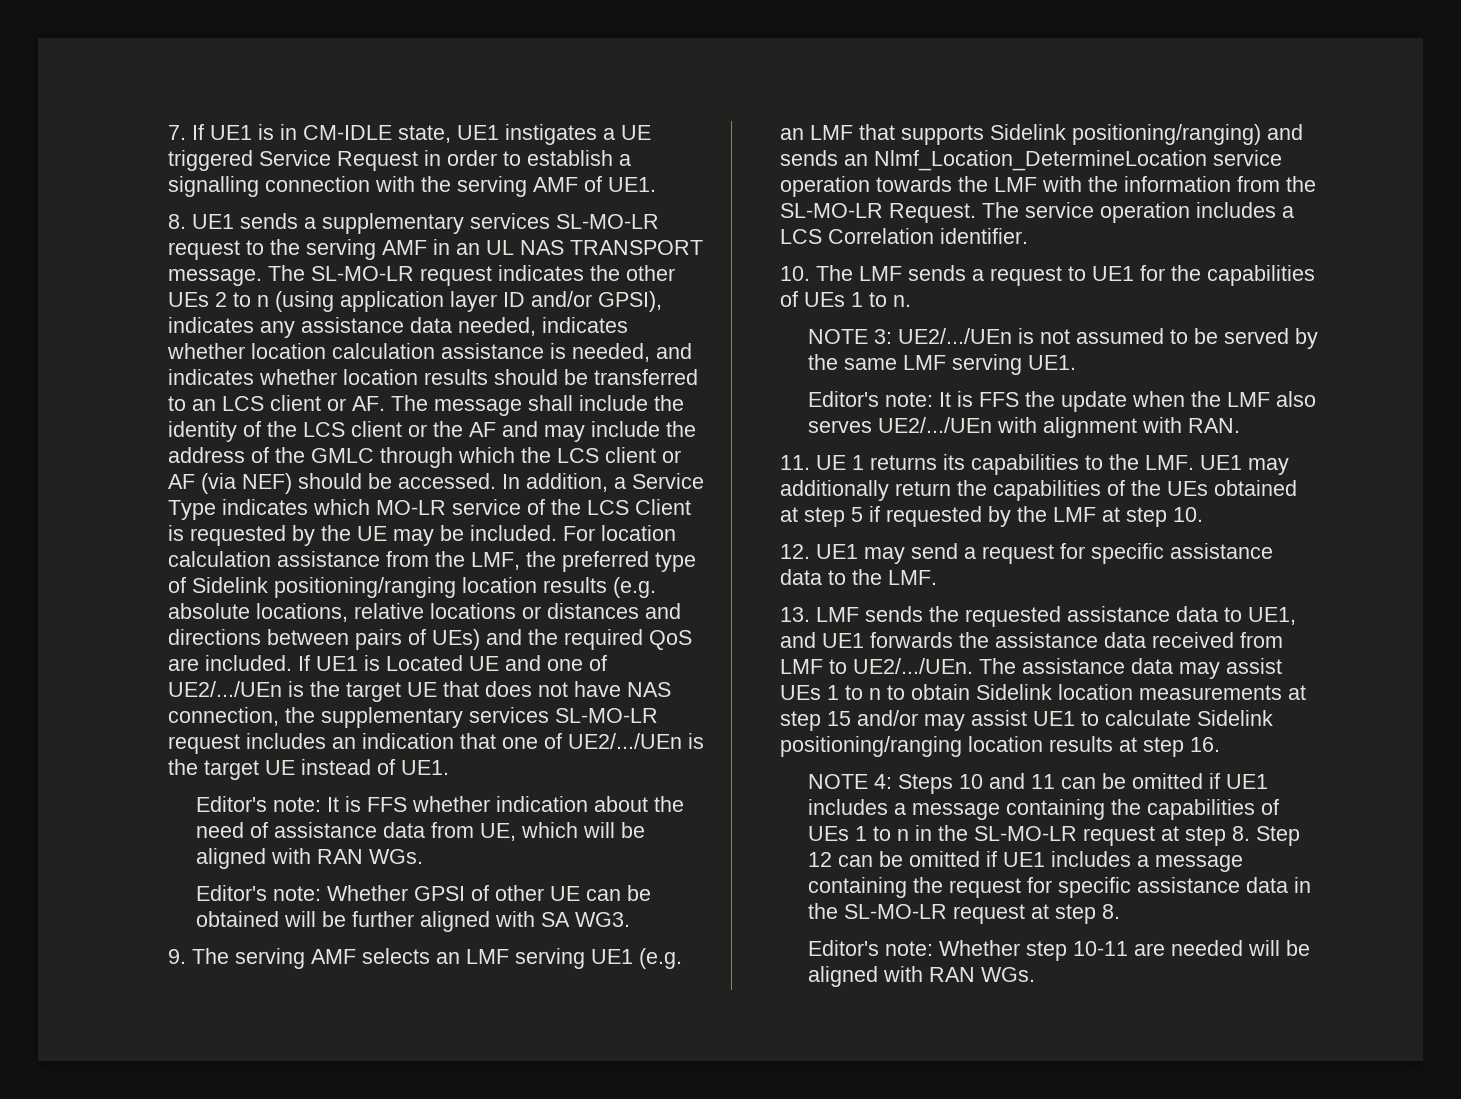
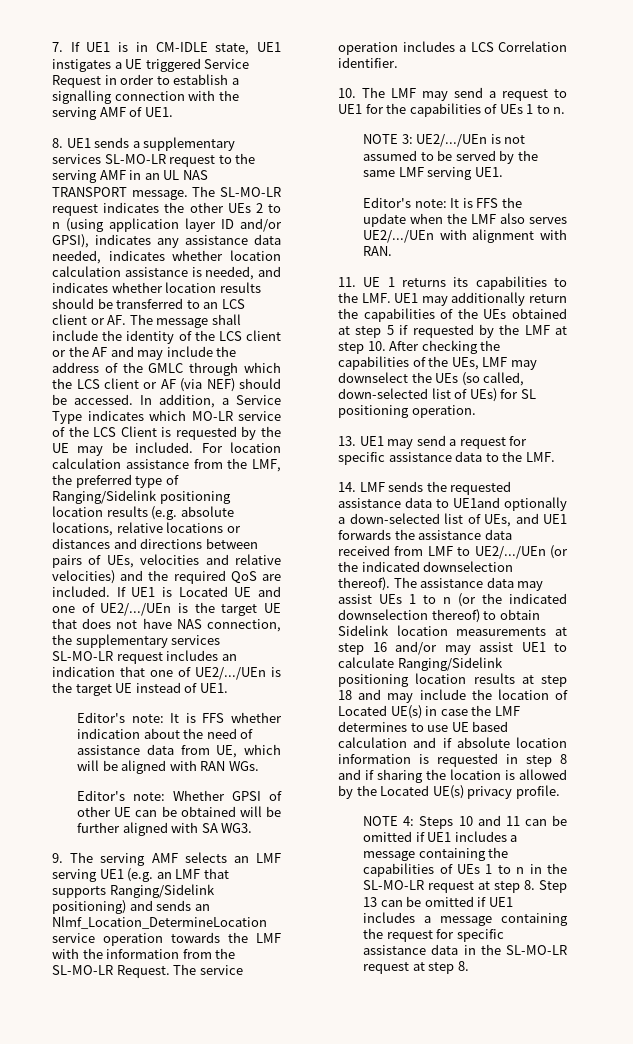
- For location calculation assistance from the LMF, the preferred type of Sidelink positioning/ranging location results (e.g. absolute locations, relative locations or distances and directions between pairs of UEs) and the required QoS are included.
+ For location calculation assistance from the LMF, the preferred type of Ranging/Sidelink positioning location results (e.g. absolute locations, relative locations or distances and directions between pairs of UEs, velocities and relative velocities) and the required QoS are included.
- 9. The serving AMF selects an LMF serving UE1 (e.g. an LMF that supports Sidelink positioning/ranging) and sends an Nlmf_Location_DetermineLocation service operation towards the LMF with the information from the SL-MO-LR Request.
+ 9. The serving AMF selects an LMF serving UE1 (e.g. an LMF that supports Ranging/Sidelink positioning) and sends an Nlmf_Location_DetermineLocation service operation towards the LMF with the information from the SL-MO-LR Request.
- 10. The LMF sends a request to UE1 for the capabilities of UEs 1 to n.
+ 10. The LMF may send a request to UE1 for the capabilities of UEs 1 to n.
- 11. UE 1 returns its capabilities to the LMF. UE1 may additionally return the capabilities of the UEs obtained at step 5 if requested by the LMF at step 10.
- 12. UE1 may send a request for specific assistance data to the LMF.
+ 11. UE 1 returns its capabilities to the LMF. UE1 may additionally return the capabilities of the UEs obtained at step 5 if requested by the LMF at step 10. After checking the capabilities of the UEs, LMF may downselect the UEs (so called, down-selected list of UEs) for SL positioning operation.
+ 13. UE1 may send a request for specific assistance data to the LMF.
- 13. LMF sends the requested assistance data to UE1, and UE1 forwards the assistance data received from LMF to UE2/.../UEn. The assistance data may assist UEs 1 to n to obtain Sidelink location measurements at step 15 and/or may assist UE1 to calculate Sidelink positioning/ranging location results at step 16.
+ 14. LMF sends the requested assistance data to UE1and optionally a down-selected list of UEs, and UE1 forwards the assistance data received from LMF to UE2/.../UEn (or the indicated downselection thereof). The assistance data may assist UEs 1 to n (or the indicated downselection thereof) to obtain Sidelink location measurements at step 16 and/or may assist UE1 to calculate Ranging/Sidelink positioning location results at step 18 and may include the location of Located UE(s) in case the LMF determines to use UE based calculation and if absolute location information is requested in step 8 and if sharing the location is allowed by the Located UE(s) privacy profile.
- NOTE 4: Steps 10 and 11 can be omitted if UE1 includes a message containing the capabilities of UEs 1 to n in the SL-MO-LR request at step 8. Step 12 can be omitted if UE1 includes a message containing the request for specific assistance data in the SL-MO-LR request at step 8.
+ NOTE 4: Steps 10 and 11 can be omitted if UE1 includes a message containing the capabilities of UEs 1 to n in the SL-MO-LR request at step 8. Step 13 can be omitted if UE1 includes a message containing the request for specific assistance data in the SL-MO-LR request at step 8.
- Editor's note: Whether step 10-11 are needed will be aligned with RAN WGs.

